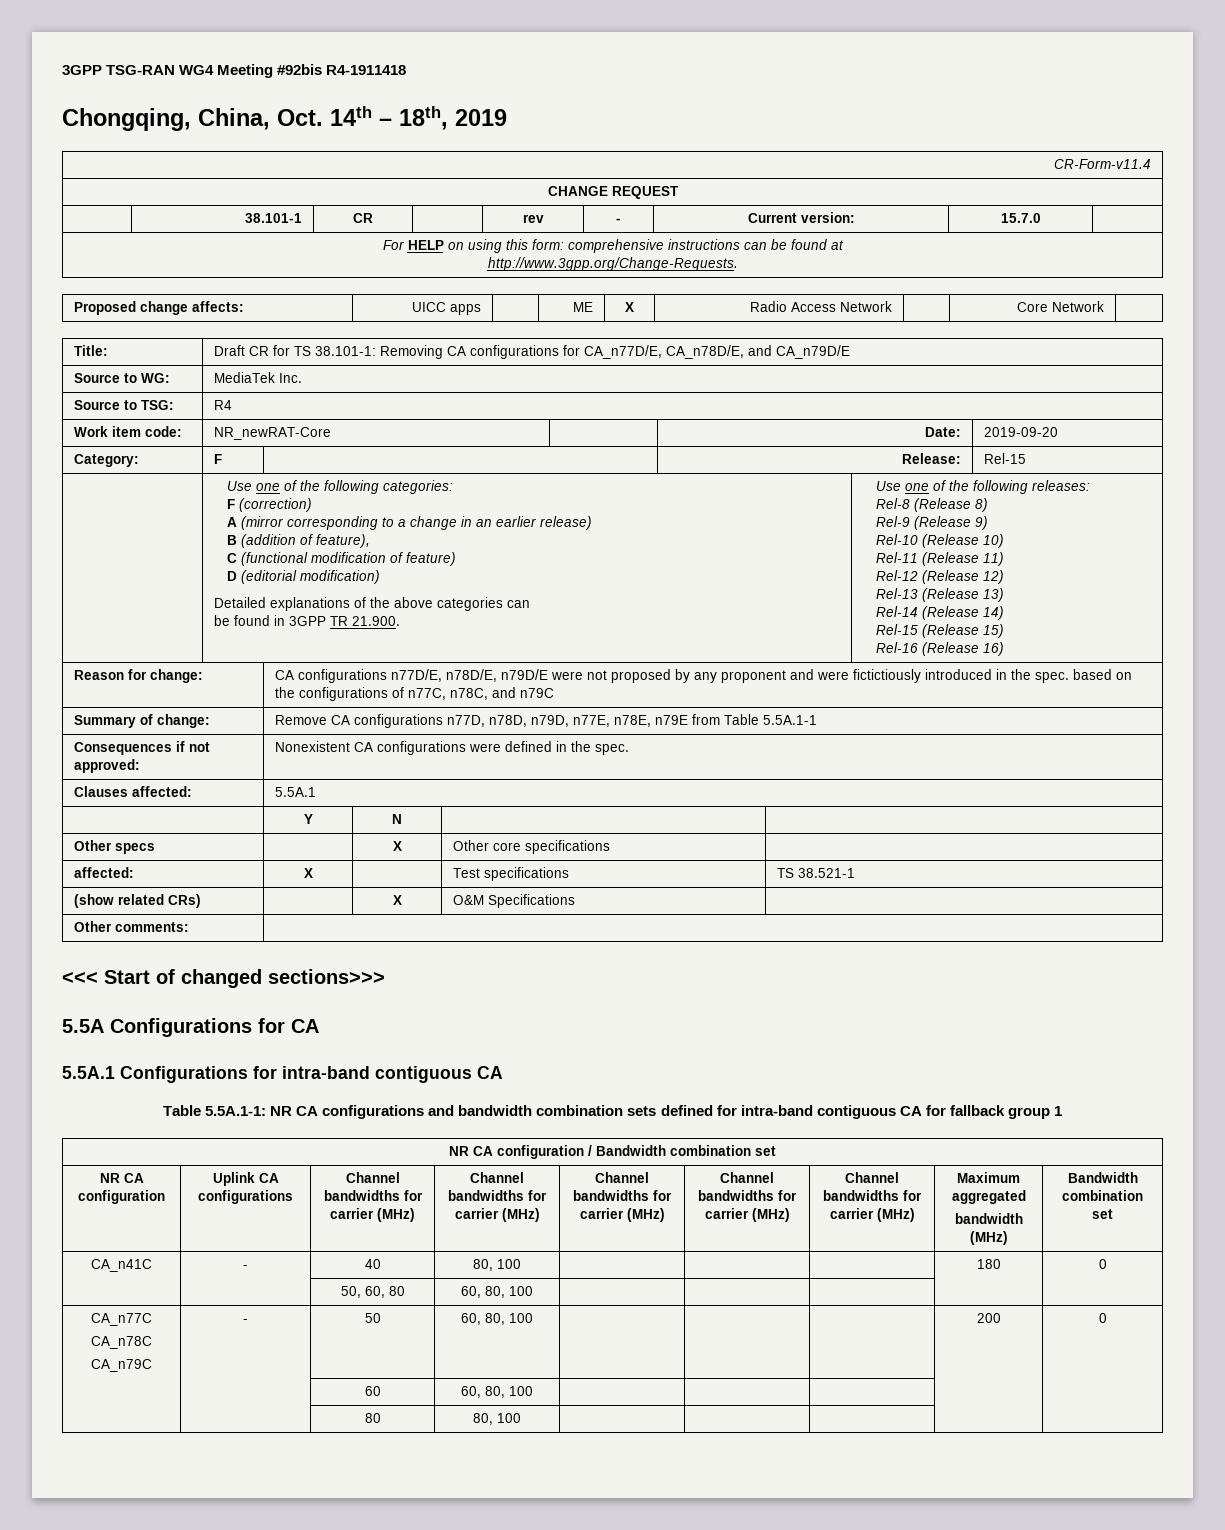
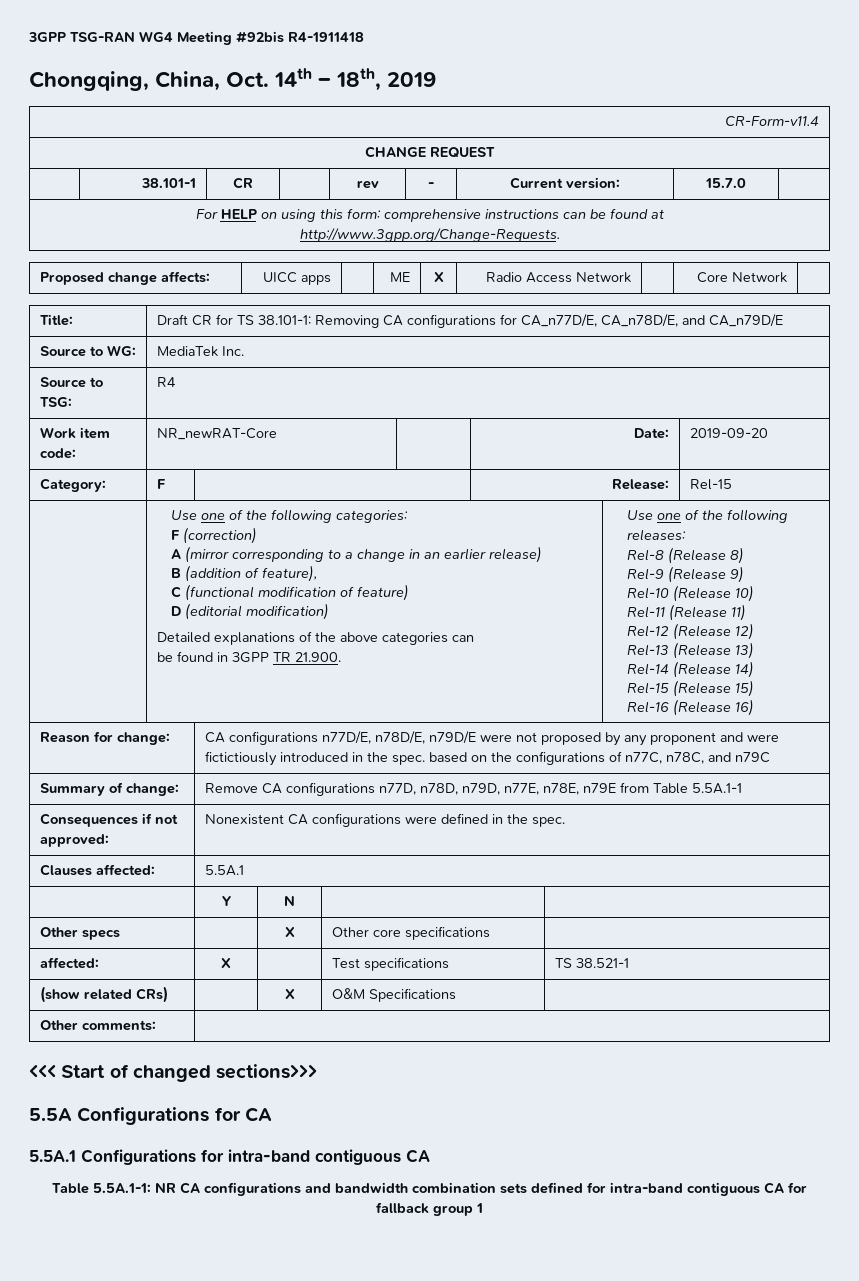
- NR CA configuration / Bandwidth combination set
- NR CA configuration | Uplink CA configurations | Channel bandwidths for carrier (MHz) | Channel bandwidths for carrier (MHz) | Channel bandwidths for carrier (MHz) | Channel bandwidths for carrier (MHz) | Channel bandwidths for carrier (MHz) | Maximum aggregated
- bandwidth (MHz) | Bandwidth combination set
- CA_n41C | - | 40 | 80, 100 | | | | 180 | 0
- | | 50, 60, 80 | 60, 80, 100 | | | | |
- CA_n77C
- CA_n78C
- CA_n79C | - | 50 | 60, 80, 100 | | | | 200 | 0
- | | 60 | 60, 80, 100 | | | | |
- | | 80 | 80, 100 | | | | |

